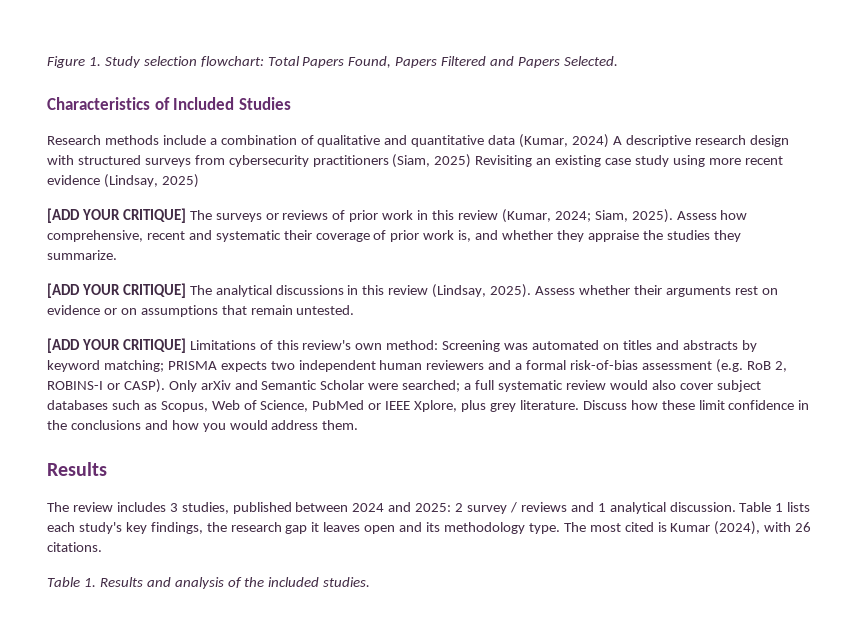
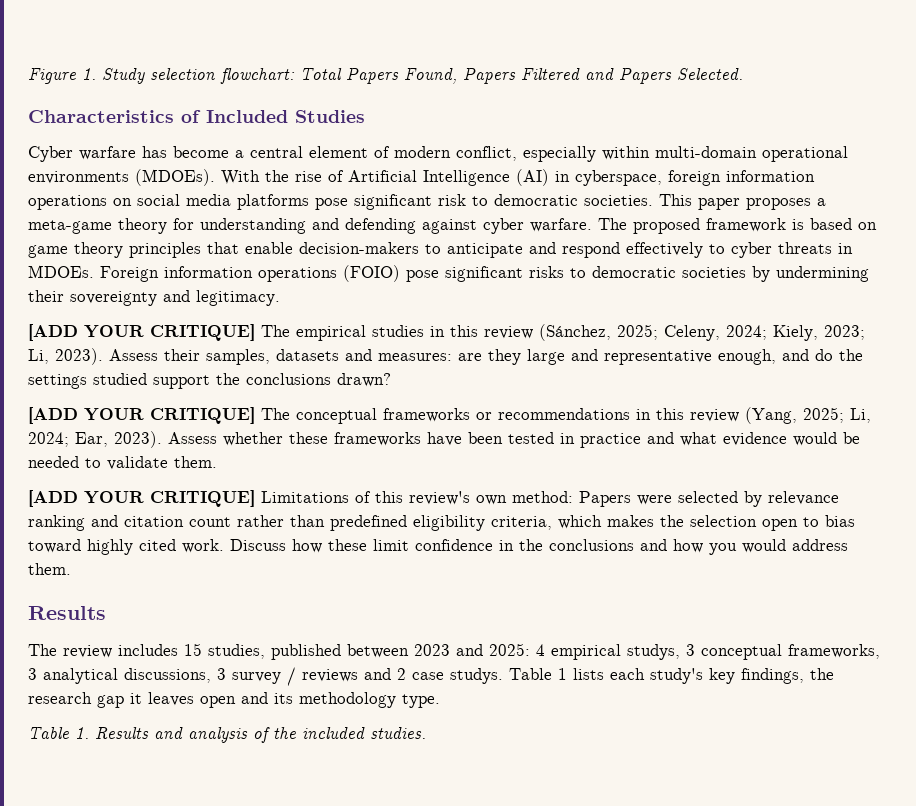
- Research methods include a combination of qualitative and quantitative data (Kumar, 2024) A descriptive research design with structured surveys from cybersecurity practitioners (Siam, 2025) Revisiting an existing case study using more recent evidence (Lindsay, 2025)
- [ADD YOUR CRITIQUE] The surveys or reviews of prior work in this review (Kumar, 2024; Siam, 2025). Assess how comprehensive, recent and systematic their coverage of prior work is, and whether they appraise the studies they summarize.
- [ADD YOUR CRITIQUE] The analytical discussions in this review (Lindsay, 2025). Assess whether their arguments rest on evidence or on assumptions that remain untested.
+ Cyber warfare has become a central element of modern conflict, especially within multi-domain operational environments (MDOEs). With the rise of Artificial Intelligence (AI) in cyberspace, foreign information operations on social media platforms pose significant risk to democratic societies. This paper proposes a meta-game theory for understanding and defending against cyber warfare. The proposed framework is based on game theory principles that enable decision-makers to anticipate and respond effectively to cyber threats in MDOEs. Foreign information operations (FOIO) pose significant risks to democratic societies by undermining their sovereignty and legitimacy.
+ [ADD YOUR CRITIQUE] The empirical studies in this review (Sánchez, 2025; Celeny, 2024; Kiely, 2023; Li, 2023). Assess their samples, datasets and measures: are they large and representative enough, and do the settings studied support the conclusions drawn?
+ [ADD YOUR CRITIQUE] The conceptual frameworks or recommendations in this review (Yang, 2025; Li, 2024; Ear, 2023). Assess whether these frameworks have been tested in practice and what evidence would be needed to validate them.
- [ADD YOUR CRITIQUE] Limitations of this review's own method: Screening was automated on titles and abstracts by keyword matching; PRISMA expects two independent human reviewers and a formal risk-of-bias assessment (e.g. RoB 2, ROBINS-I or CASP). Only arXiv and Semantic Scholar were searched; a full systematic review would also cover subject databases such as Scopus, Web of Science, PubMed or IEEE Xplore, plus grey literature.
+ [ADD YOUR CRITIQUE] Limitations of this review's own method: Papers were selected by relevance ranking and citation count rather than predefined eligibility criteria, which makes the selection open to bias toward highly cited work.
- The review includes 3 studies, published between 2024 and 2025: 2 survey / reviews and 1 analytical discussion.
+ The review includes 15 studies, published between 2023 and 2025: 4 empirical studys, 3 conceptual frameworks, 3 analytical discussions, 3 survey / reviews and 2 case studys.
- The most cited is Kumar (2024), with 26 citations.

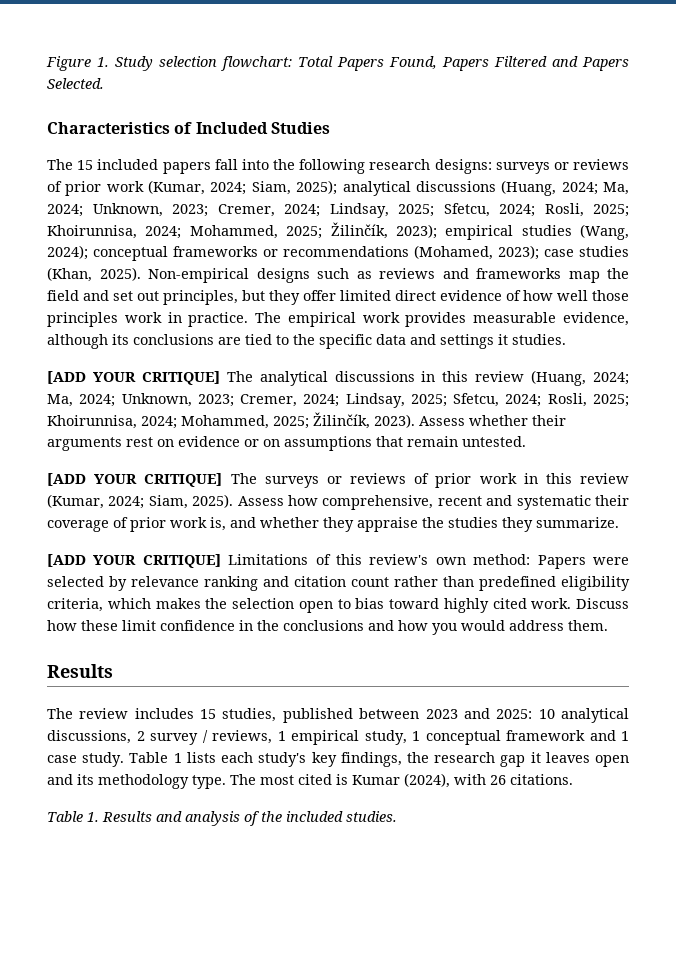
- Cyber warfare has become a central element of modern conflict, especially within multi-domain operational environments (MDOEs). With the rise of Artificial Intelligence (AI) in cyberspace, foreign information operations on social media platforms pose significant risk to democratic societies. This paper proposes a meta-game theory for understanding and defending against cyber warfare. The proposed framework is based on game theory principles that enable decision-makers to anticipate and respond effectively to cyber threats in MDOEs. Foreign information operations (FOIO) pose significant risks to democratic societies by undermining their sovereignty and legitimacy.
- [ADD YOUR CRITIQUE] The empirical studies in this review (Sánchez, 2025; Celeny, 2024; Kiely, 2023; Li, 2023). Assess their samples, datasets and measures: are they large and representative enough, and do the settings studied support the conclusions drawn?
- [ADD YOUR CRITIQUE] The conceptual frameworks or recommendations in this review (Yang, 2025; Li, 2024; Ear, 2023). Assess whether these frameworks have been tested in practice and what evidence would be needed to validate them.
+ The 15 included papers fall into the following research designs: surveys or reviews of prior work (Kumar, 2024; Siam, 2025); analytical discussions (Huang, 2024; Ma, 2024; Unknown, 2023; Cremer, 2024; Lindsay, 2025; Sfetcu, 2024; Rosli, 2025; Khoirunnisa, 2024; Mohammed, 2025; Žilinčík, 2023); empirical studies (Wang, 2024); conceptual frameworks or recommendations (Mohamed, 2023); case studies (Khan, 2025). Non-empirical designs such as reviews and frameworks map the field and set out principles, but they offer limited direct evidence of how well those principles work in practice. The empirical work provides measurable evidence, although its conclusions are tied to the specific data and settings it studies.
+ [ADD YOUR CRITIQUE] The analytical discussions in this review (Huang, 2024; Ma, 2024; Unknown, 2023; Cremer, 2024; Lindsay, 2025; Sfetcu, 2024; Rosli, 2025; Khoirunnisa, 2024; Mohammed, 2025; Žilinčík, 2023). Assess whether their arguments rest on evidence or on assumptions that remain untested.
+ [ADD YOUR CRITIQUE] The surveys or reviews of prior work in this review (Kumar, 2024; Siam, 2025). Assess how comprehensive, recent and systematic their coverage of prior work is, and whether they appraise the studies they summarize.
- The review includes 15 studies, published between 2023 and 2025: 4 empirical studys, 3 conceptual frameworks, 3 analytical discussions, 3 survey / reviews and 2 case studys.
+ The review includes 15 studies, published between 2023 and 2025: 10 analytical discussions, 2 survey / reviews, 1 empirical study, 1 conceptual framework and 1 case study.
+ The most cited is Kumar (2024), with 26 citations.

